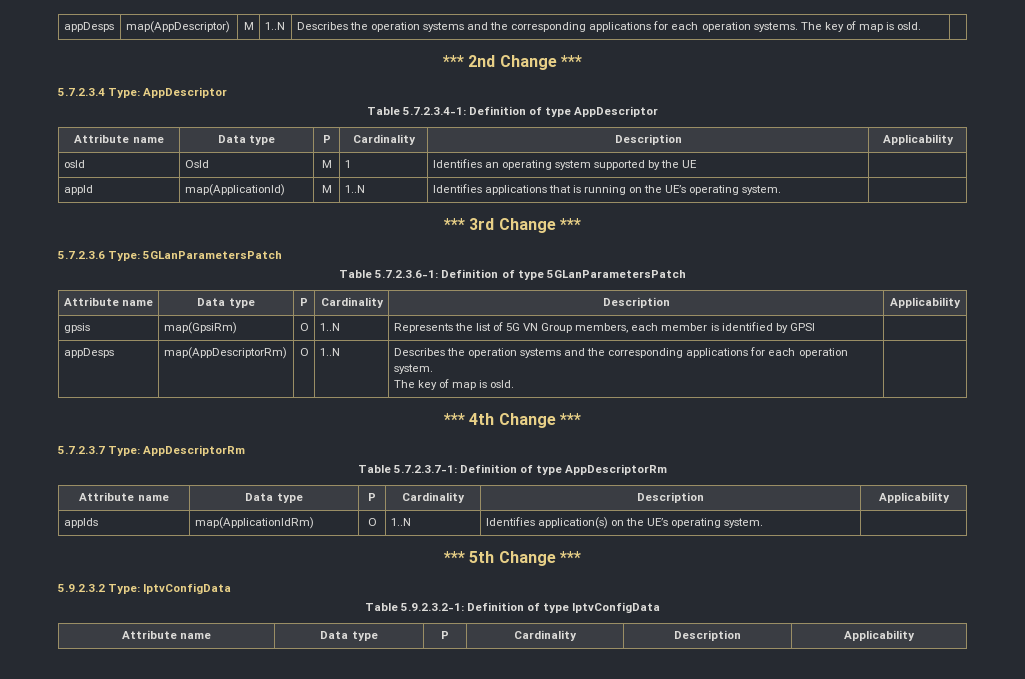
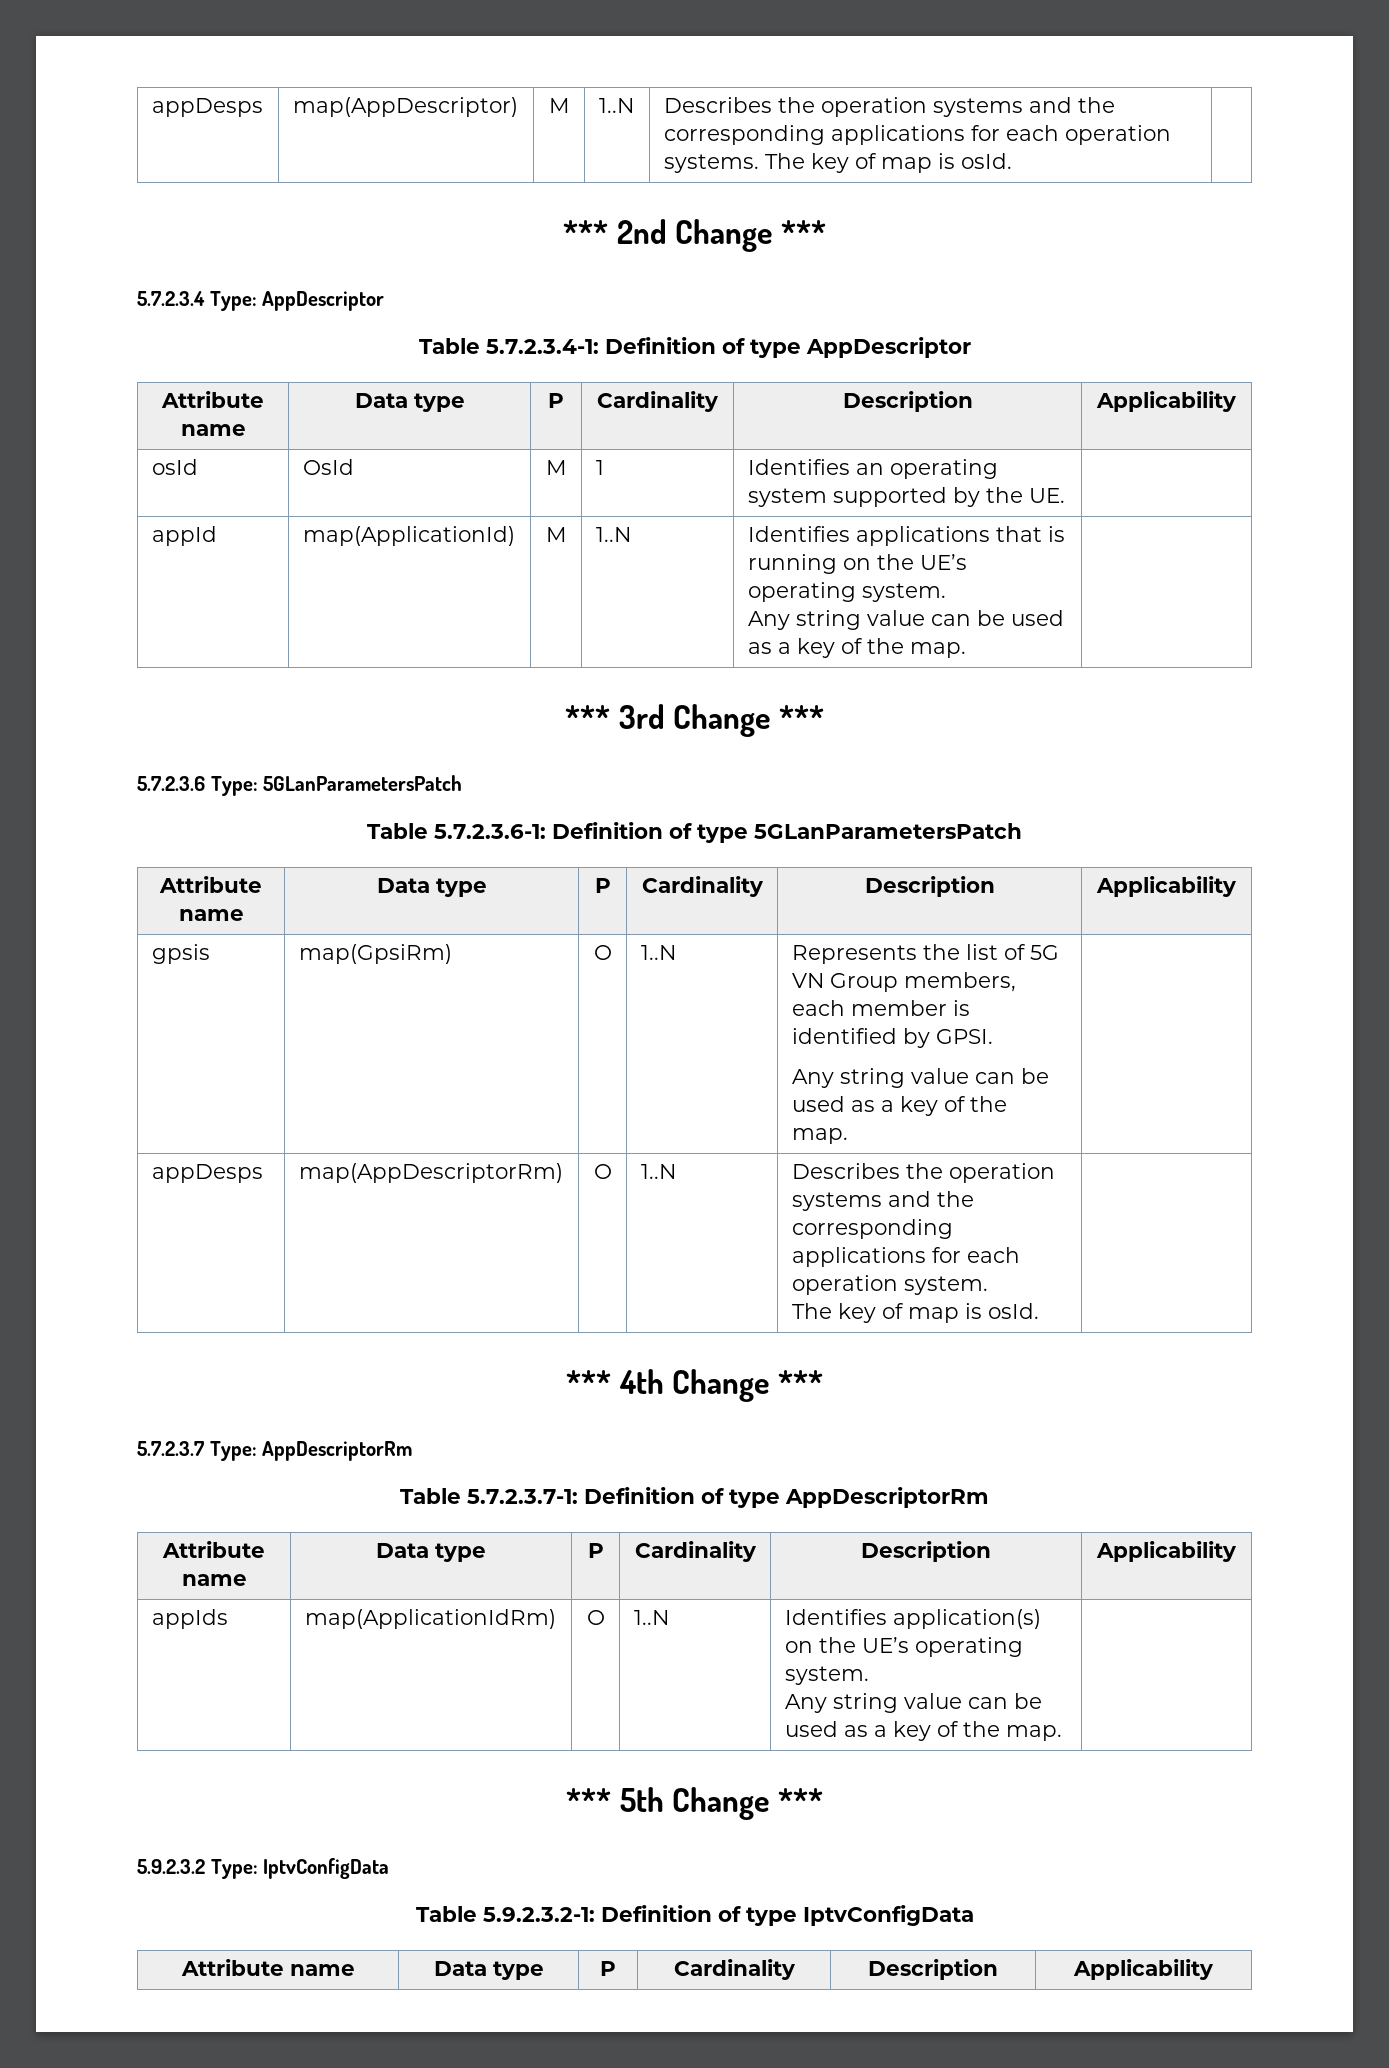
- osId | OsId | M | 1 | Identifies an operating system supported by the UE |
+ osId | OsId | M | 1 | Identifies an operating system supported by the UE. |
- appId | map(ApplicationId) | M | 1..N | Identifies applications that is running on the UE’s operating system. |
+ appId | map(ApplicationId) | M | 1..N | Identifies applications that is running on the UE’s operating system.
+ Any string value can be used as a key of the map. |
- gpsis | map(GpsiRm) | O | 1..N | Represents the list of 5G VN Group members, each member is identified by GPSI |
+ gpsis | map(GpsiRm) | O | 1..N | Represents the list of 5G VN Group members, each member is identified by GPSI.
+ Any string value can be used as a key of the map. |
- appIds | map(ApplicationIdRm) | O | 1..N | Identifies application(s) on the UE’s operating system. |
+ appIds | map(ApplicationIdRm) | O | 1..N | Identifies application(s) on the UE’s operating system.
+ Any string value can be used as a key of the map. |

